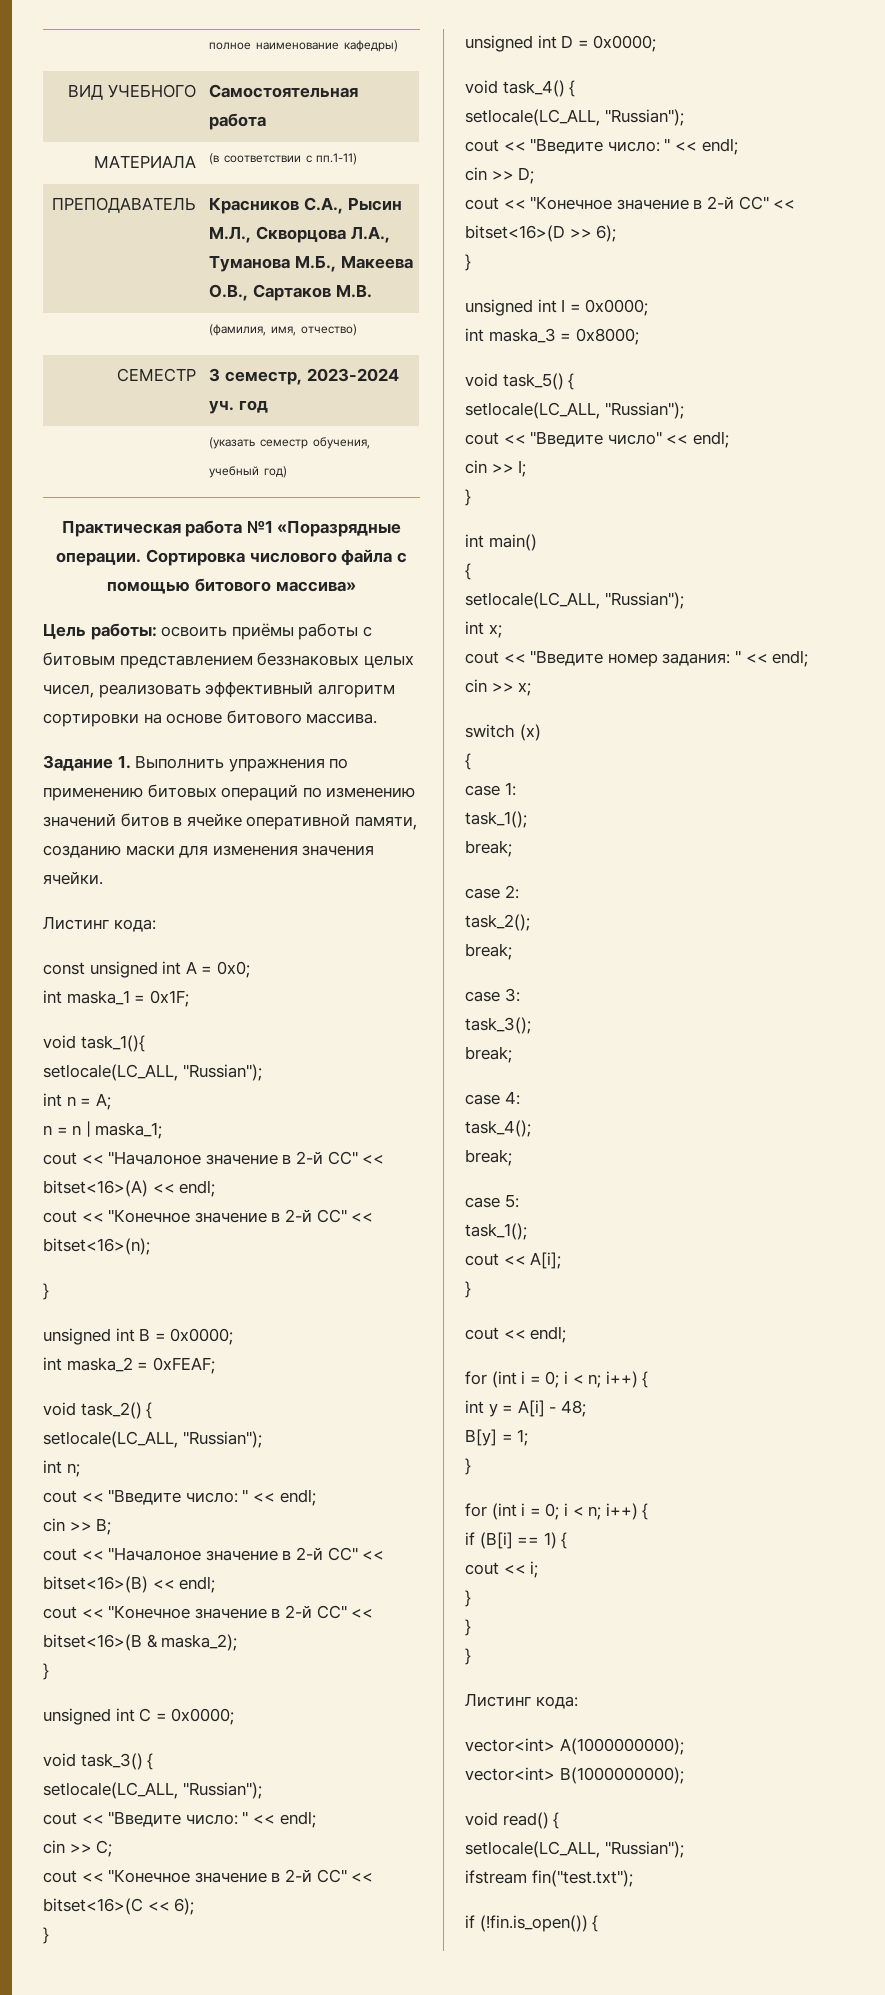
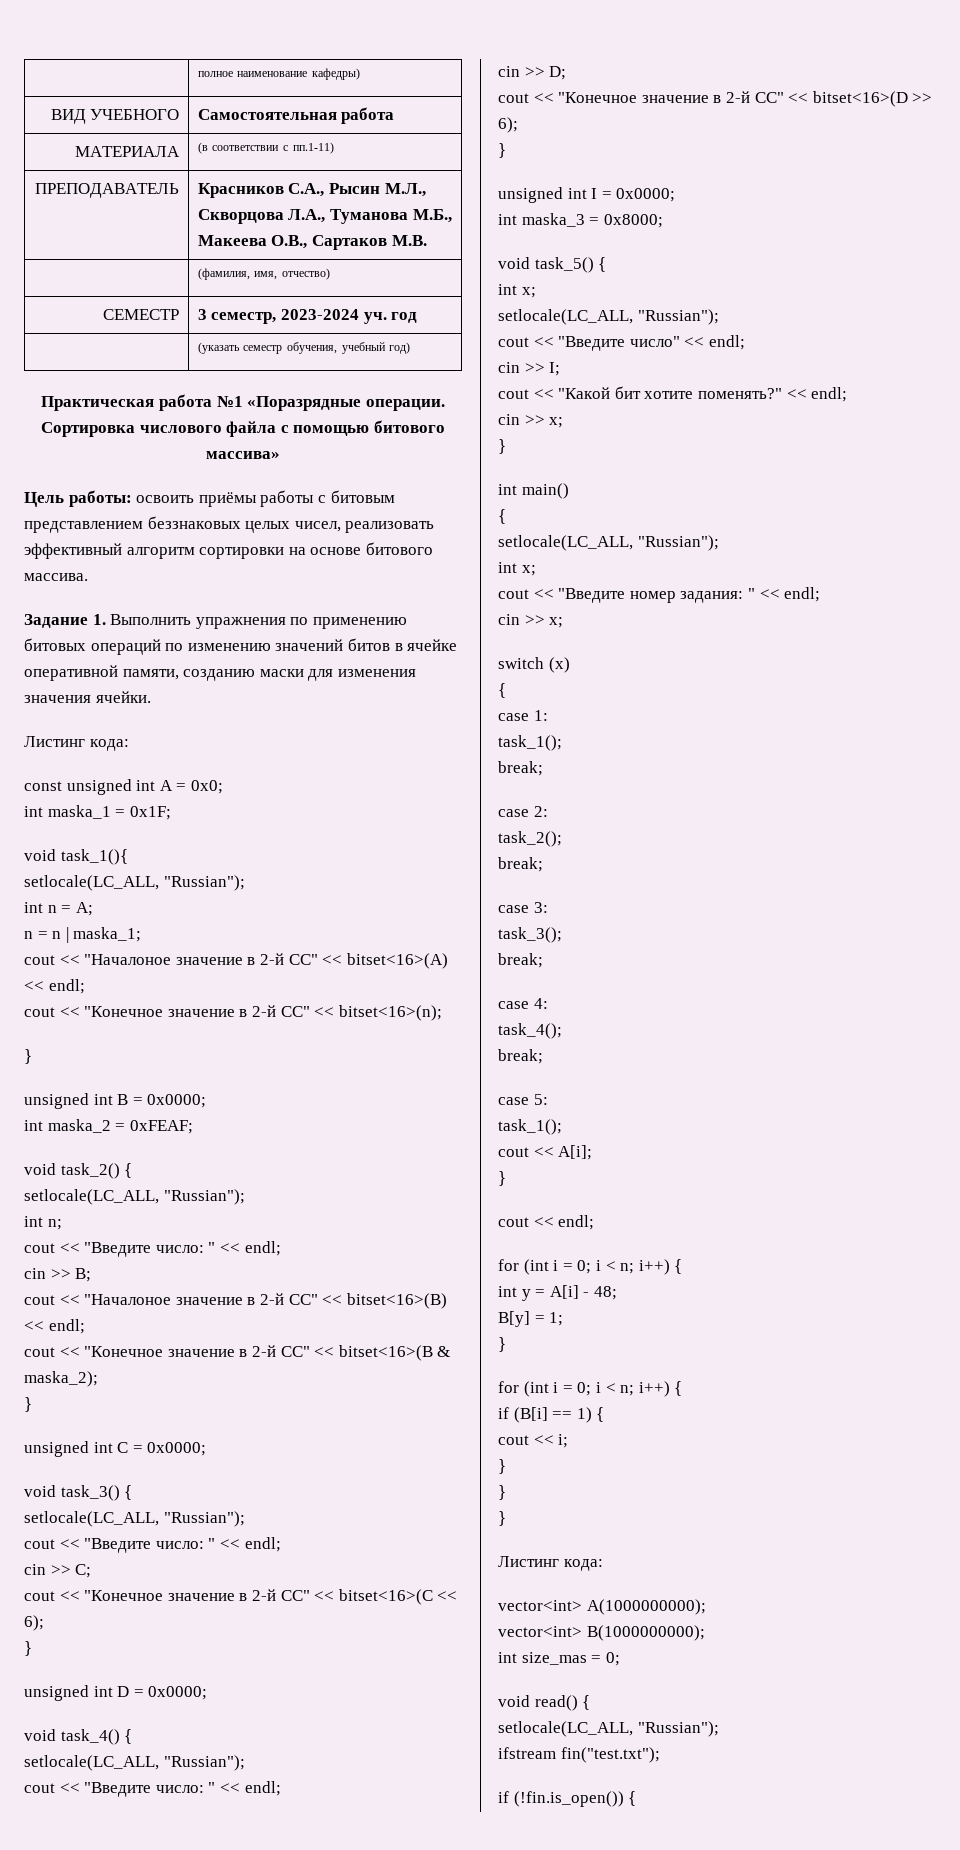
  void task_5() {
+ int x;
+ cout << "Какой бит хотите поменять?" << endl;
+ cin >> x;
+ int size_mas = 0;

